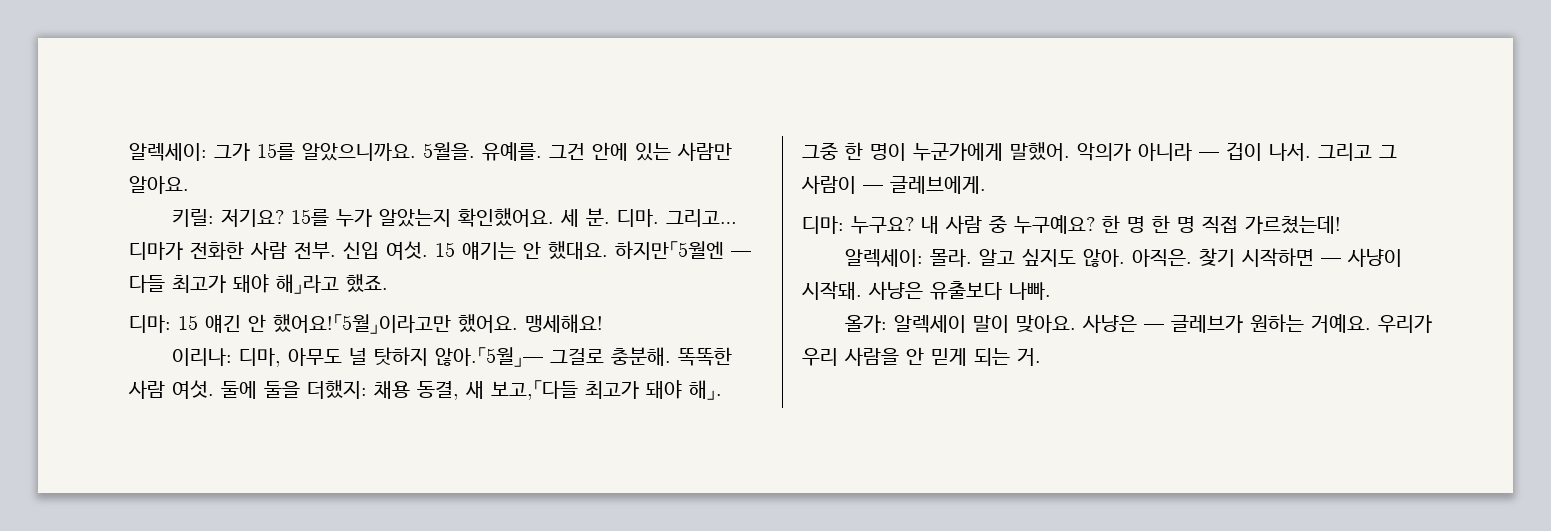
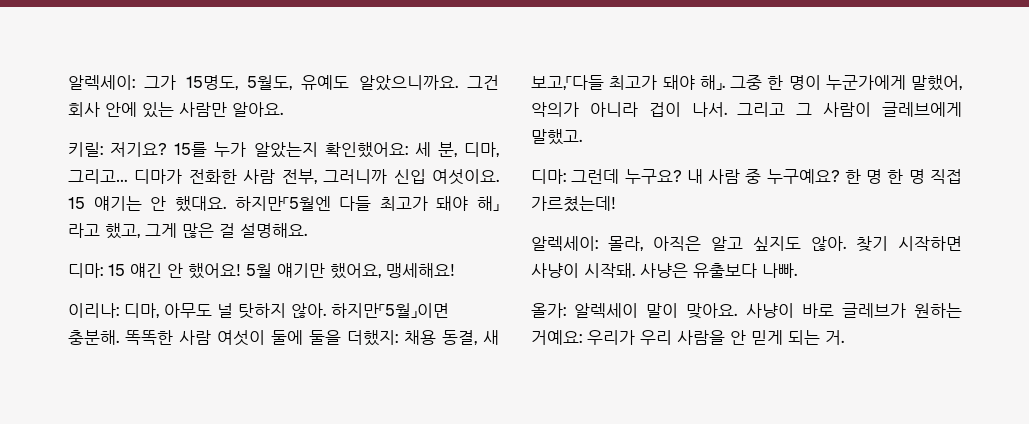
- 알렉세이: 그가 15를 알았으니까요. 5월을. 유예를. 그건 안에 있는 사람만 알아요.
+ 알렉세이: 그가 15명도, 5월도, 유예도 알았으니까요. 그건 회사 안에 있는 사람만 알아요.
- 15를 누가 알았는지 확인했어요. 세 분. 디마. 그리고… 디마가 전화한 사람 전부. 신입 여섯.
+ 15를 누가 알았는지 확인했어요: 세 분, 디마, 그리고… 디마가 전화한 사람 전부, 그러니까 신입 여섯이요.
- 하지만「5월엔 — 다들 최고가 돼야 해」라고 했죠.
+ 하지만「5월엔 다들 최고가 돼야 해」라고 했고, 그게 많은 걸 설명해요.
- 「5월」이라고만 했어요. 맹세해요!
+ 5월 얘기만 했어요, 맹세해요!
- 「5월」— 그걸로 충분해.
+ 하지만「5월」이면 충분해.
- 똑똑한 사람 여섯. 둘에 둘을 더했지: 채용 동결, 새 보고,「다들 최고가 돼야 해」.
+ 똑똑한 사람 여섯이 둘에 둘을 더했지: 채용 동결, 새 보고,「다들 최고가 돼야 해」.
- 그중 한 명이 누군가에게 말했어. 악의가 아니라 — 겁이 나서.
+ 그중 한 명이 누군가에게 말했어, 악의가 아니라 겁이 나서.
- 그리고 그 사람이 — 글레브에게.
- 디마: 누구요?
+ 그리고 그 사람이 글레브에게 말했고.
+ 디마: 그런데 누구요?
- 알렉세이: 몰라. 알고 싶지도 않아.
+ 알렉세이: 몰라, 아직은 알고 싶지도 않아.
- 아직은.
- 찾기 시작하면 — 사냥이 시작돼.
+ 찾기 시작하면 사냥이 시작돼.
- 사냥은 — 글레브가 원하는 거예요. 우리가 우리 사람을 안 믿게 되는 거.
+ 사냥이 바로 글레브가 원하는 거예요: 우리가 우리 사람을 안 믿게 되는 거.

